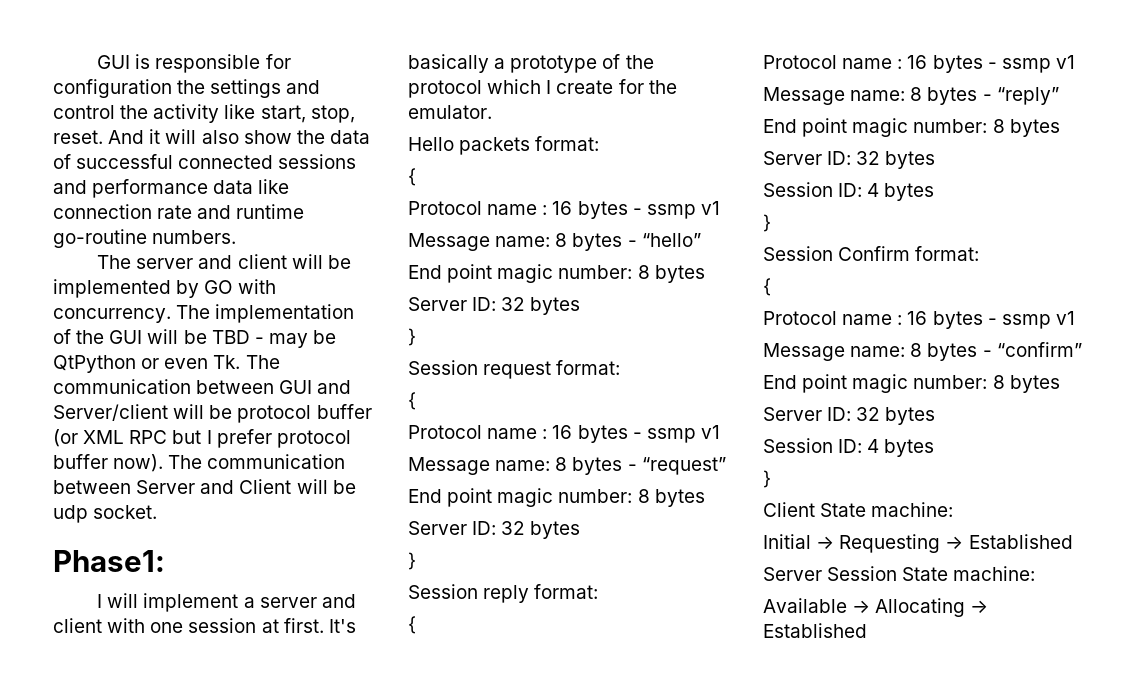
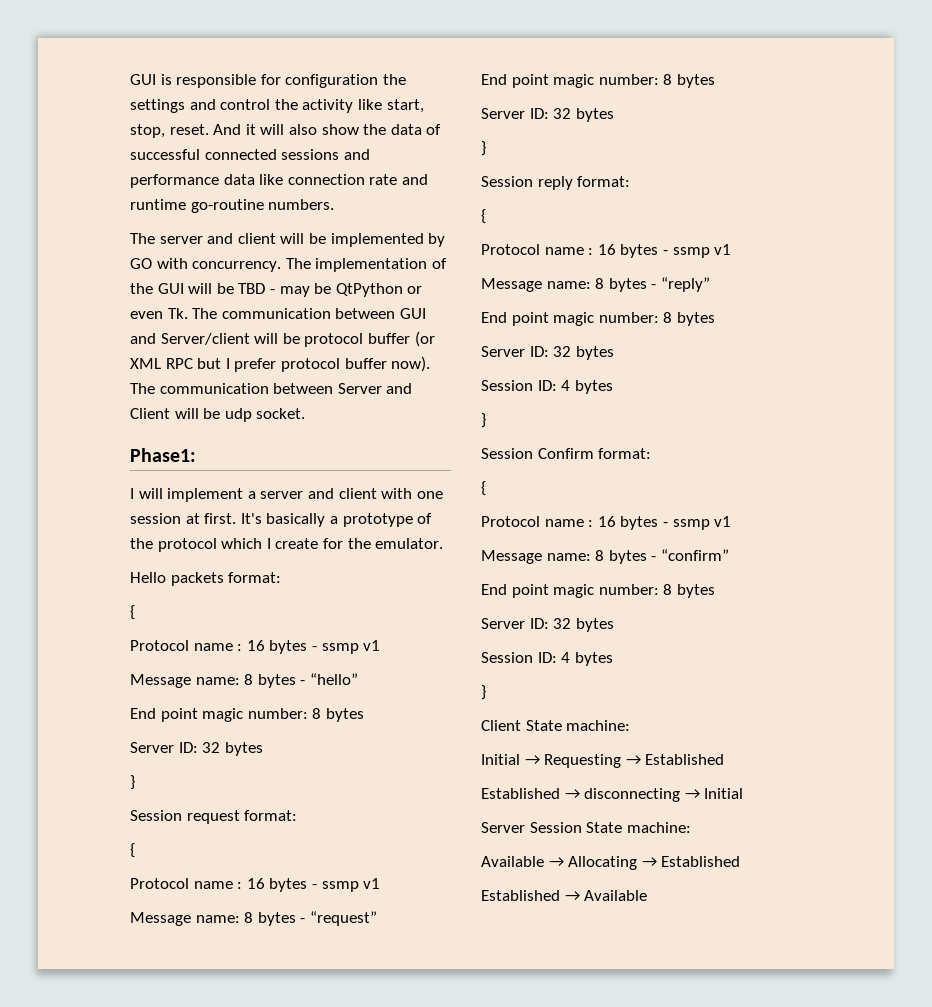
+ Established → disconnecting → Initial
+ Established → Available

